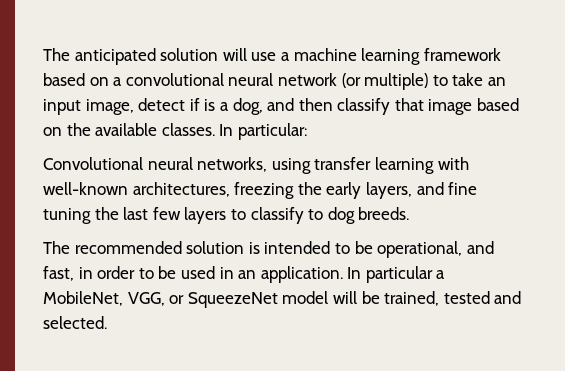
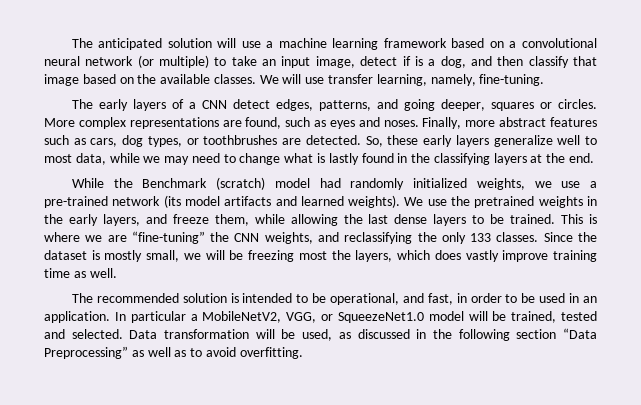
- In particular:
- Convolutional neural networks, using transfer learning with well-known architectures, freezing the early layers, and fine tuning the last few layers to classify to dog breeds.
+ We will use transfer learning, namely, fine-tuning.
+ The early layers of a CNN detect edges, patterns, and going deeper, squares or circles. More complex representations are found, such as eyes and noses. Finally, more abstract features such as cars, dog types, or toothbrushes are detected. So, these early layers generalize well to most data, while we may need to change what is lastly found in the classifying layers at the end.
+ While the Benchmark (scratch) model had randomly initialized weights, we use a pre-trained network (its model artifacts and learned weights). We use the pretrained weights in the early layers, and freeze them, while allowing the last dense layers to be trained. This is where we are “fine-tuning” the CNN weights, and reclassifying the only 133 classes. Since the dataset is mostly small, we will be freezing most the layers, which does vastly improve training time as well.
- In particular a MobileNet, VGG, or SqueezeNet model will be trained, tested and selected.
+ In particular a MobileNetV2, VGG, or SqueezeNet1.0 model will be trained, tested and selected.
+ Data transformation will be used, as discussed in the following section “Data Preprocessing” as well as to avoid overfitting.

